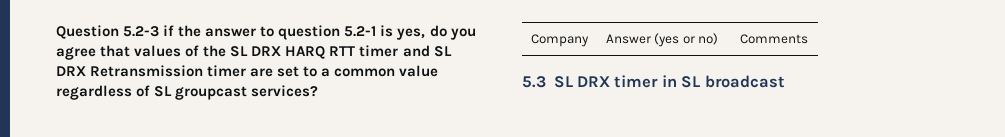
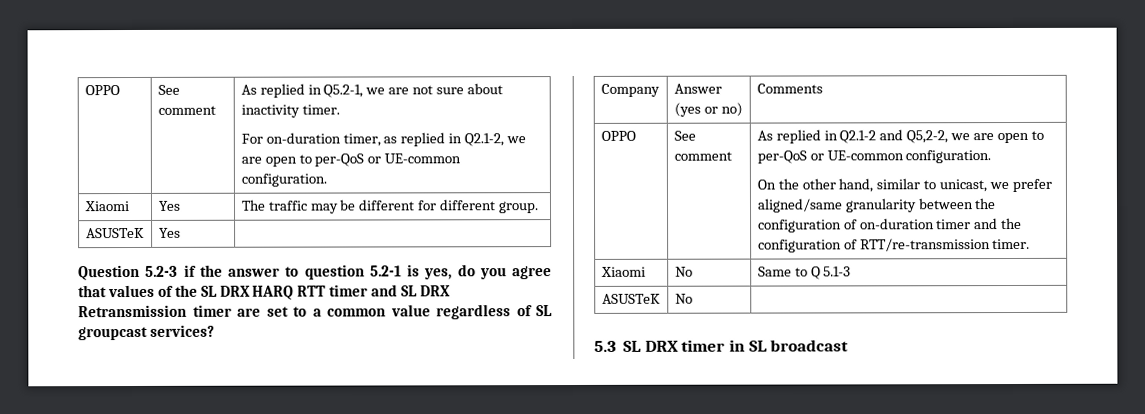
+ OPPO | See comment | As replied in Q5.2-1, we are not sure about inactivity timer.
+ For on-duration timer, as replied in Q2.1-2, we are open to per-QoS or UE-common configuration.
+ Xiaomi | Yes | The traffic may be different for different group.
+ ASUSTeK | Yes |
+ OPPO | See comment | As replied in Q2.1-2 and Q5,2-2, we are open to per-QoS or UE-common configuration.
+ On the other hand, similar to unicast, we prefer aligned/same granularity between the configuration of on-duration timer and the configuration of RTT/re-transmission timer.
+ Xiaomi | No | Same to Q 5.1-3
+ ASUSTeK | No |

